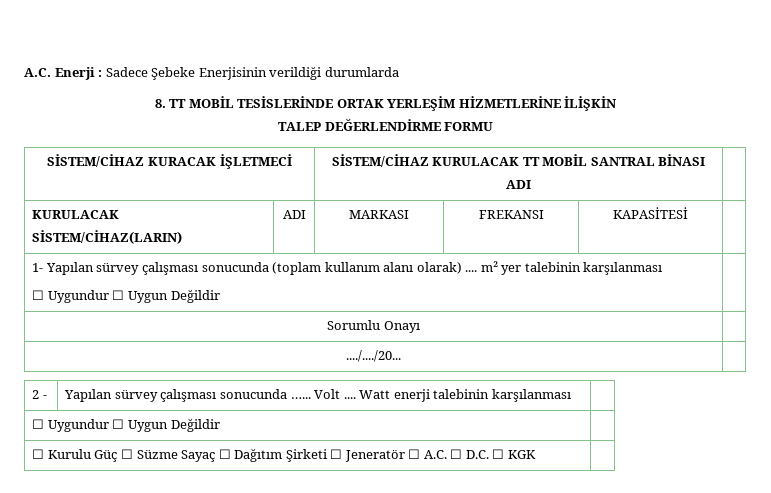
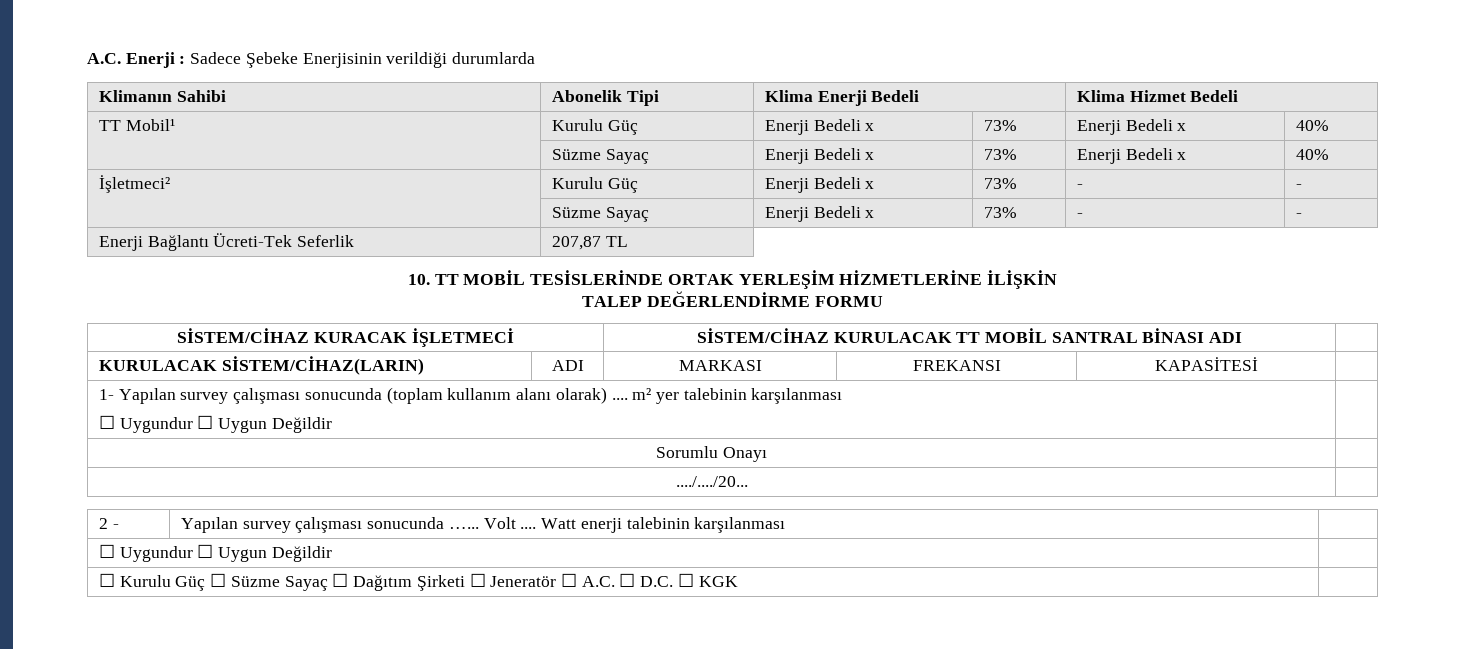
- 8. TT MOBİL TESİSLERİNDE ORTAK YERLEŞİM HİZMETLERİNE İLİŞKİN
+ Klimanın Sahibi | Abonelik Tipi | Klima Enerji Bedeli | Klima Hizmet Bedeli
+ TT Mobil¹ | Kurulu Güç | Enerji Bedeli x | 73% | Enerji Bedeli x | 40%
+ | Süzme Sayaç | Enerji Bedeli x | 73% | Enerji Bedeli x | 40%
+ İşletmeci² | Kurulu Güç | Enerji Bedeli x | 73% | - | -
+ | Süzme Sayaç | Enerji Bedeli x | 73% | - | -
+ Enerji Bağlantı Ücreti-Tek Seferlik | 207,87 TL
+ 10. TT MOBİL TESİSLERİNDE ORTAK YERLEŞİM HİZMETLERİNE İLİŞKİN
- 1- Yapılan sürvey çalışması sonucunda (toplam kullanım alanı olarak) .... m² yer talebinin karşılanması
+ 1- Yapılan survey çalışması sonucunda (toplam kullanım alanı olarak) .... m² yer talebinin karşılanması
- 2 - | Yapılan sürvey çalışması sonucunda …... Volt .... Watt enerji talebinin karşılanması |
+ 2 - | Yapılan survey çalışması sonucunda …... Volt .... Watt enerji talebinin karşılanması |

